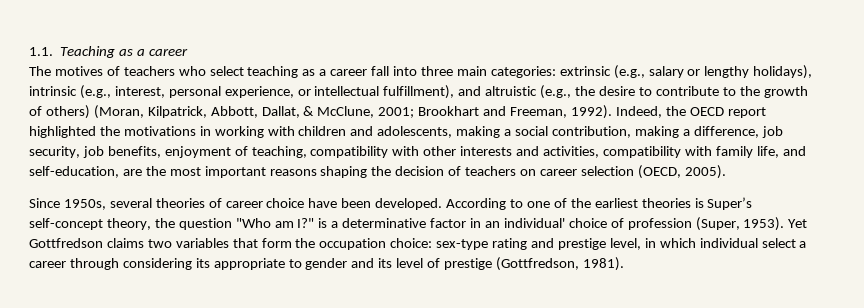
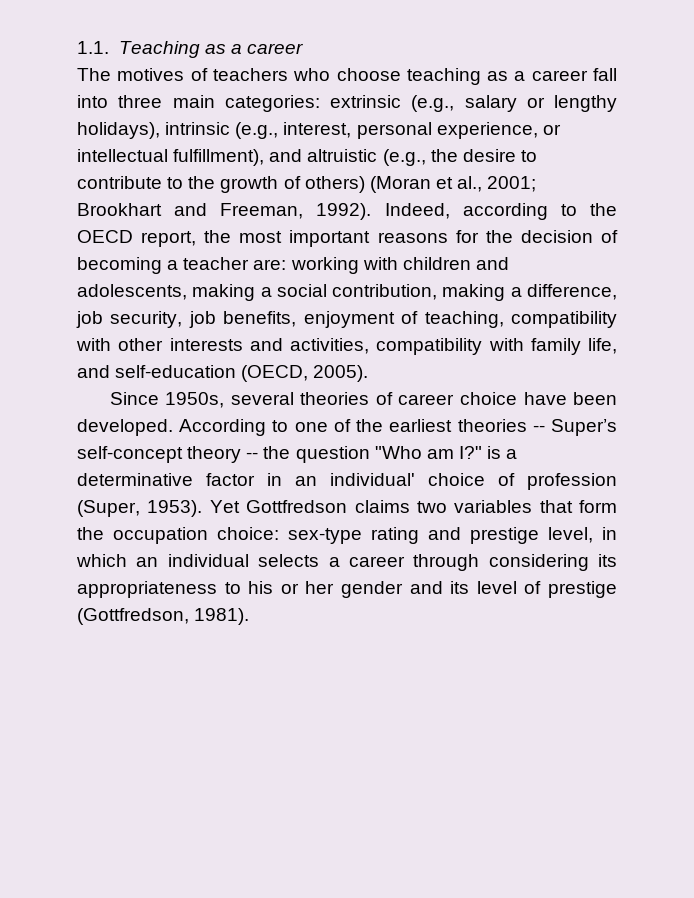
- The motives of teachers who select teaching as a career fall into three main categories: extrinsic (e.g., salary or lengthy holidays), intrinsic (e.g., interest, personal experience, or intellectual fulfillment), and altruistic (e.g., the desire to contribute to the growth of others) (Moran, Kilpatrick, Abbott, Dallat, & McClune, 2001; Brookhart and Freeman, 1992).
+ The motives of teachers who choose teaching as a career fall into three main categories: extrinsic (e.g., salary or lengthy holidays), intrinsic (e.g., interest, personal experience, or intellectual fulfillment), and altruistic (e.g., the desire to contribute to the growth of others) (Moran et al., 2001; Brookhart and Freeman, 1992).
- Indeed, the OECD report highlighted the motivations in working with children and adolescents, making a social contribution, making a difference, job security, job benefits, enjoyment of teaching, compatibility with other interests and activities, compatibility with family life, and self-education, are the most important reasons shaping the decision of teachers on career selection (OECD, 2005).
+ Indeed, according to the OECD report, the most important reasons for the decision of becoming a teacher are: working with children and adolescents, making a social contribution, making a difference, job security, job benefits, enjoyment of teaching, compatibility with other interests and activities, compatibility with family life, and self-education (OECD, 2005).
- According to one of the earliest theories is Super’s self-concept theory, the question "Who am I?" is a determinative factor in an individual' choice of profession (Super, 1953).
+ According to one of the earliest theories -- Super’s self-concept theory -- the question "Who am I?" is a determinative factor in an individual' choice of profession (Super, 1953).
- Yet Gottfredson claims two variables that form the occupation choice: sex-type rating and prestige level, in which individual select a career through considering its appropriate to gender and its level of prestige (Gottfredson, 1981).
+ Yet Gottfredson claims two variables that form the occupation choice: sex-type rating and prestige level, in which an individual selects a career through considering its appropriateness to his or her gender and its level of prestige (Gottfredson, 1981).

